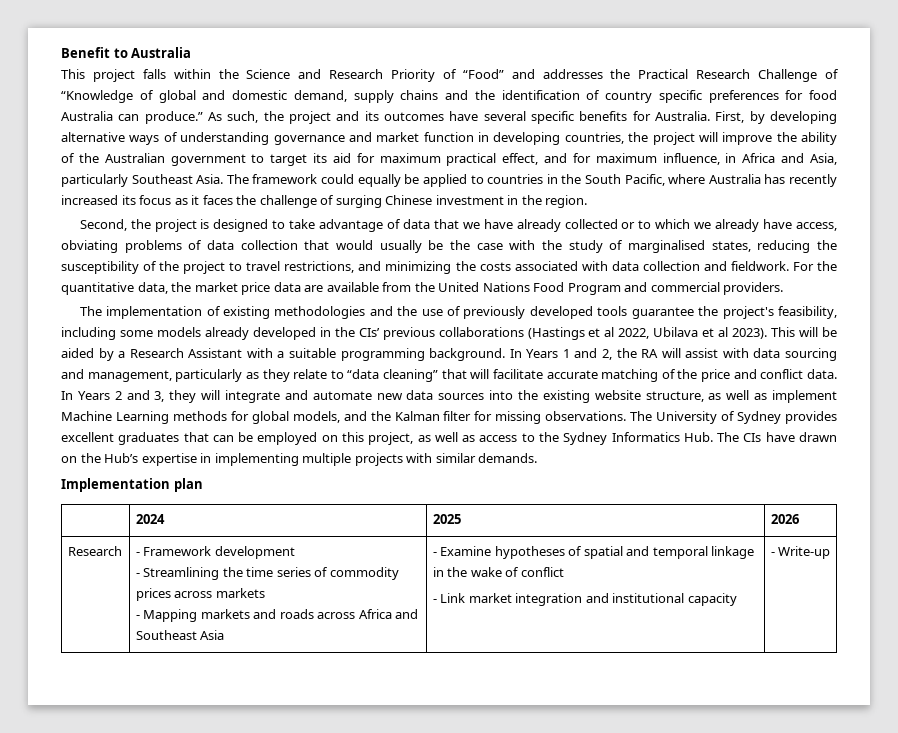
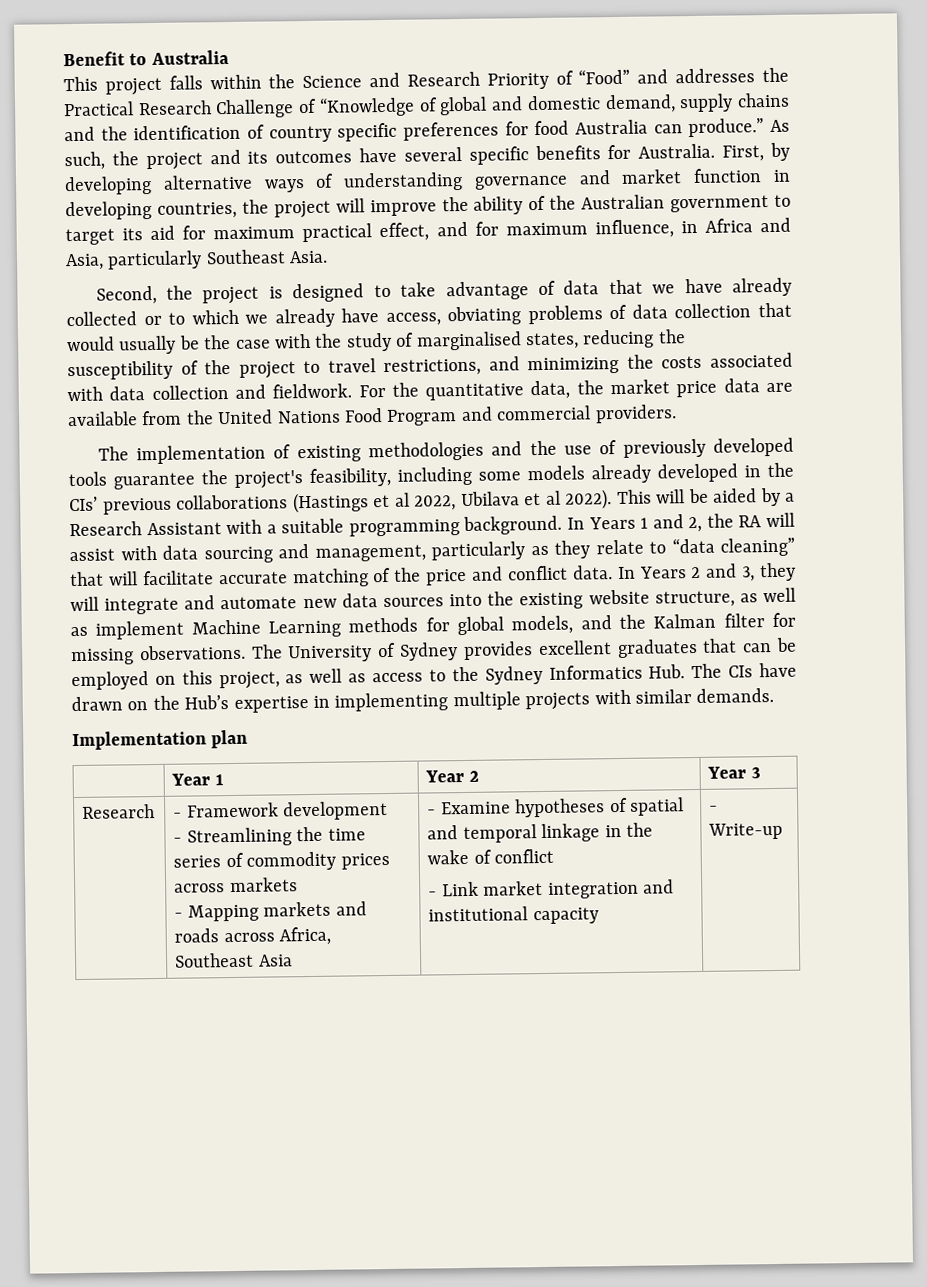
- The framework could equally be applied to countries in the South Pacific, where Australia has recently increased its focus as it faces the challenge of surging Chinese investment in the region.
- The implementation of existing methodologies and the use of previously developed tools guarantee the project's feasibility, including some models already developed in the CIs’ previous collaborations (Hastings et al 2022, Ubilava et al 2023).
+ The implementation of existing methodologies and the use of previously developed tools guarantee the project's feasibility, including some models already developed in the CIs’ previous collaborations (Hastings et al 2022, Ubilava et al 2022).
- | 2024 | 2025 | 2026
+ | Year 1 | Year 2 | Year 3
- - Mapping markets and roads across Africa and Southeast Asia
+ - Mapping markets and roads across Africa, Southeast Asia

